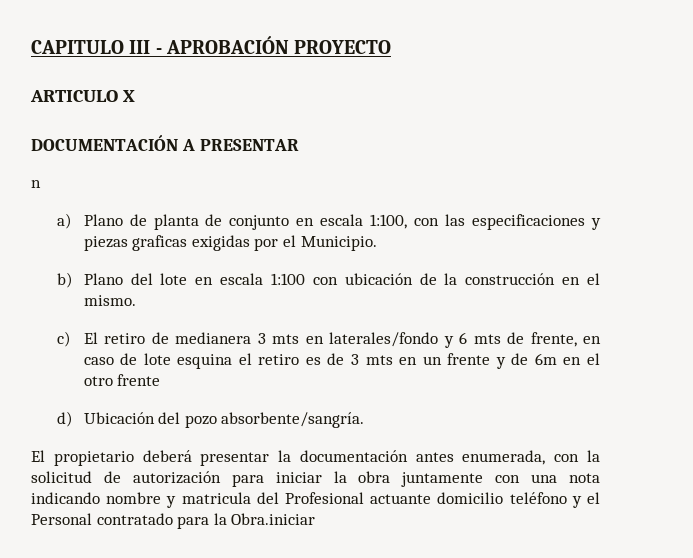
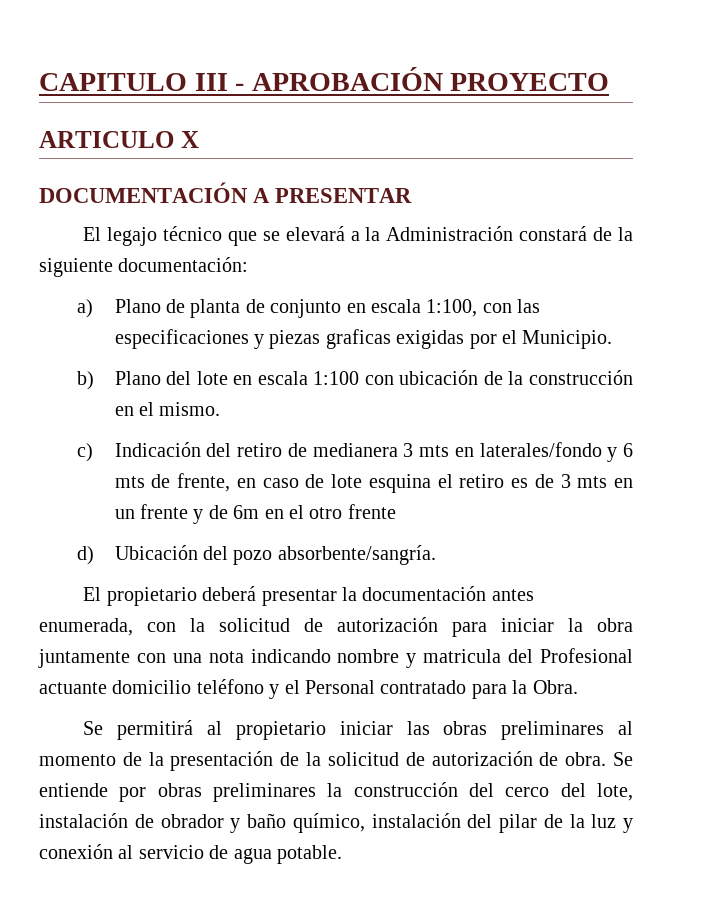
- n
+ El legajo técnico que se elevará a la Administración constará de la siguiente documentación:
- c) El retiro de medianera 3 mts en laterales/fondo y 6 mts de frente, en caso de lote esquina el retiro es de 3 mts en un frente y de 6m en el otro frente
+ c) Indicación del retiro de medianera 3 mts en laterales/fondo y 6 mts de frente, en caso de lote esquina el retiro es de 3 mts en un frente y de 6m en el otro frente
- El propietario deberá presentar la documentación antes enumerada, con la solicitud de autorización para iniciar la obra juntamente con una nota indicando nombre y matricula del Profesional actuante domicilio teléfono y el Personal contratado para la Obra.iniciar
+ El propietario deberá presentar la documentación antes enumerada, con la solicitud de autorización para iniciar la obra juntamente con una nota indicando nombre y matricula del Profesional actuante domicilio teléfono y el Personal contratado para la Obra.
+ Se permitirá al propietario iniciar las obras preliminares al momento de la presentación de la solicitud de autorización de obra. Se entiende por obras preliminares la construcción del cerco del lote, instalación de obrador y baño químico, instalación del pilar de la luz y conexión al servicio de agua potable.

